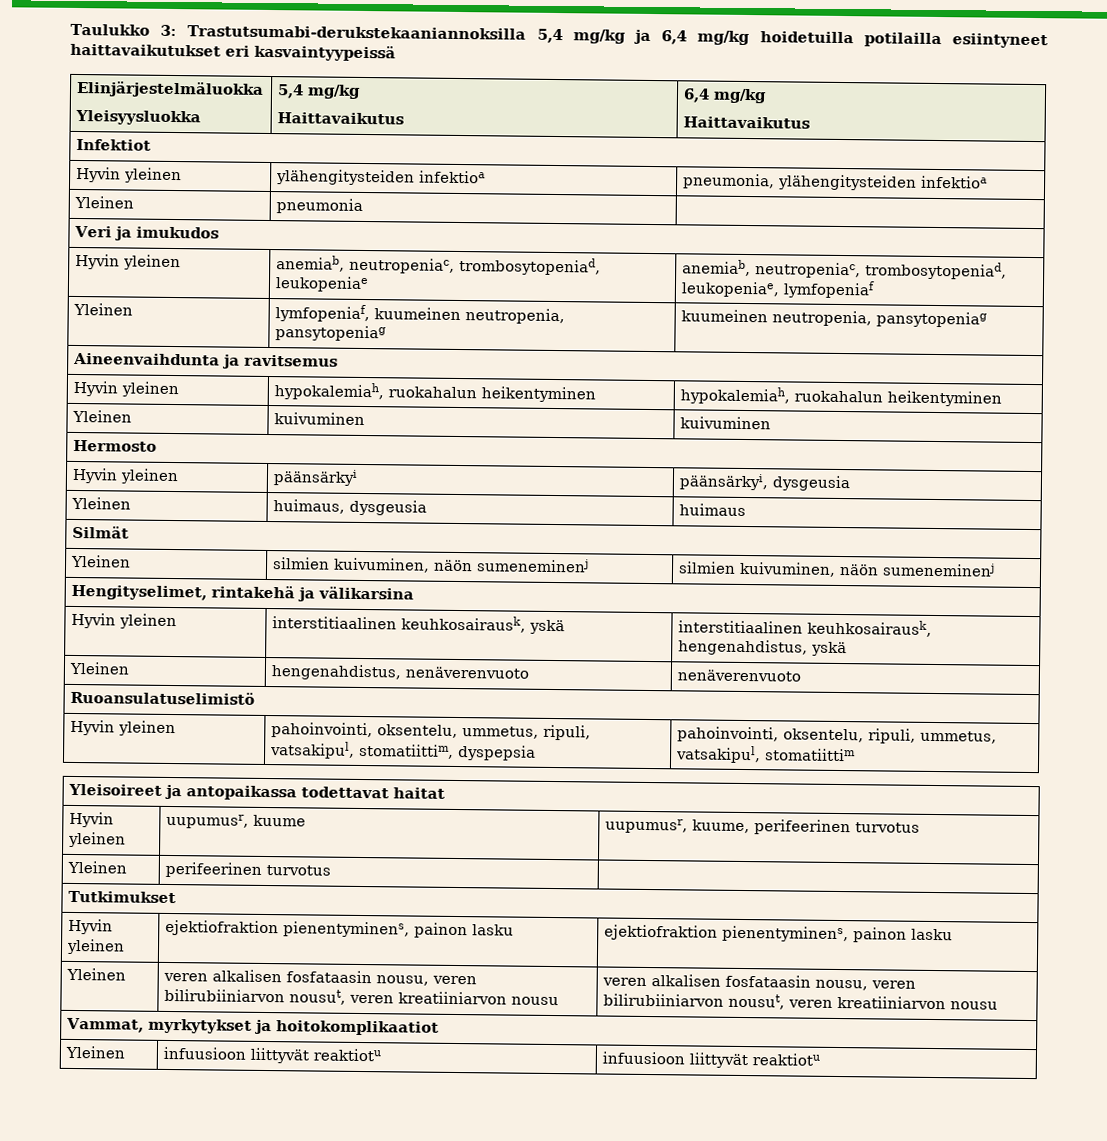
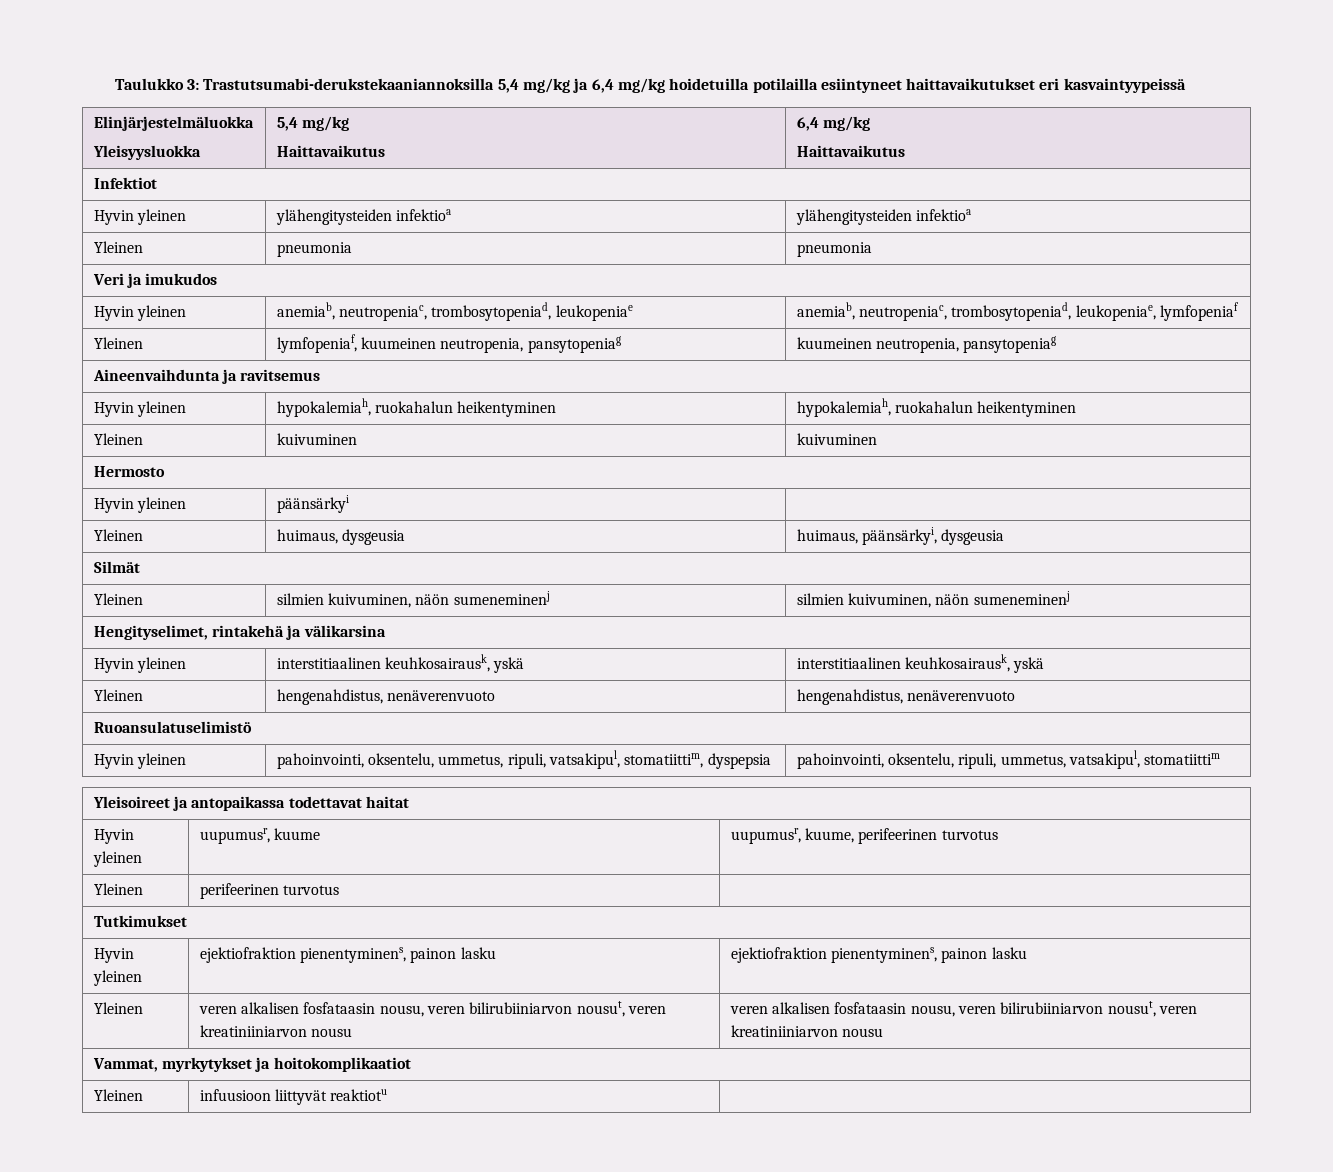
- Hyvin yleinen | ylähengitysteiden infektioa | pneumonia, ylähengitysteiden infektioa
+ Hyvin yleinen | ylähengitysteiden infektioa | ylähengitysteiden infektioa
- Yleinen | pneumonia |
+ Yleinen | pneumonia | pneumonia
- Hyvin yleinen | päänsärkyi | päänsärkyi, dysgeusia
+ Hyvin yleinen | päänsärkyi |
- Yleinen | huimaus, dysgeusia | huimaus
+ Yleinen | huimaus, dysgeusia | huimaus, päänsärkyi, dysgeusia
- Hyvin yleinen | interstitiaalinen keuhkosairausk, yskä | interstitiaalinen keuhkosairausk, hengenahdistus, yskä
+ Hyvin yleinen | interstitiaalinen keuhkosairausk, yskä | interstitiaalinen keuhkosairausk, yskä
- Yleinen | hengenahdistus, nenäverenvuoto | nenäverenvuoto
+ Yleinen | hengenahdistus, nenäverenvuoto | hengenahdistus, nenäverenvuoto
- Yleinen | veren alkalisen fosfataasin nousu, veren bilirubiiniarvon nousut, veren kreatiiniarvon nousu | veren alkalisen fosfataasin nousu, veren bilirubiiniarvon nousut, veren kreatiiniarvon nousu
+ Yleinen | veren alkalisen fosfataasin nousu, veren bilirubiiniarvon nousut, veren kreatiniiniarvon nousu | veren alkalisen fosfataasin nousu, veren bilirubiiniarvon nousut, veren kreatiniiniarvon nousu
- Yleinen | infuusioon liittyvät reaktiotu | infuusioon liittyvät reaktiotu
+ Yleinen | infuusioon liittyvät reaktiotu |

